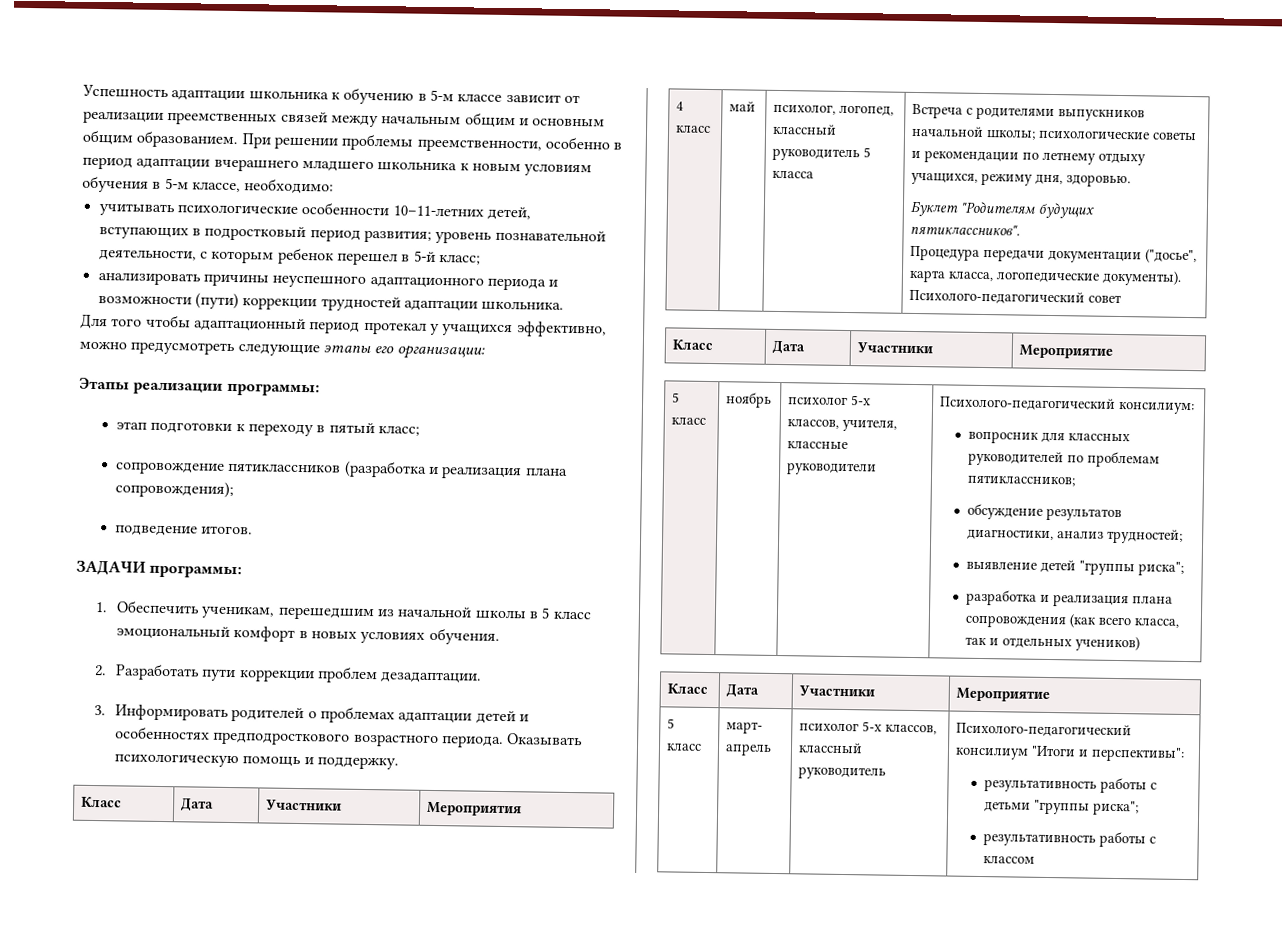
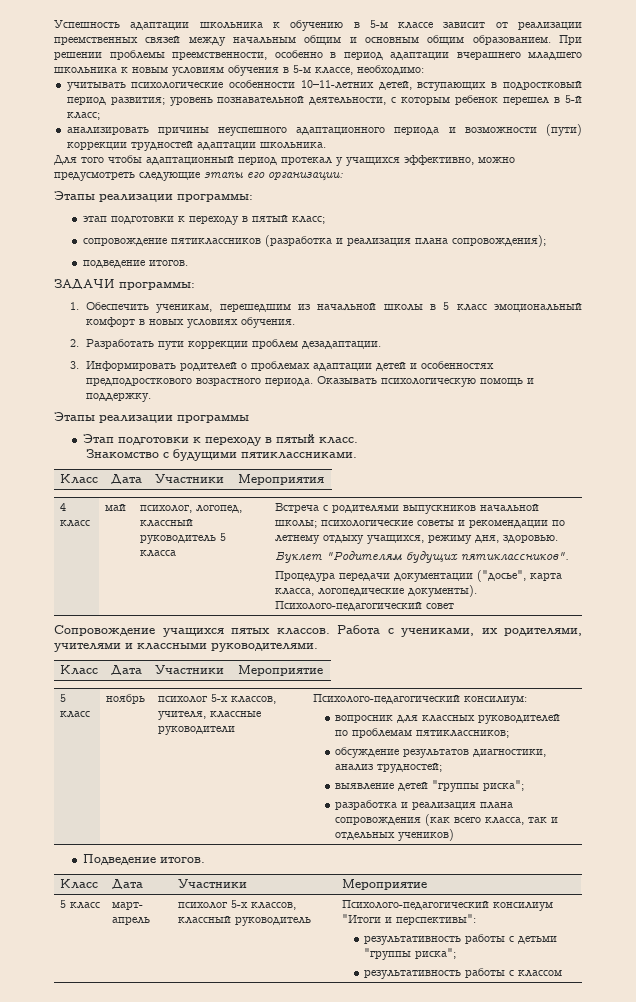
+ Этапы реализации программы
+ Этап подготовки к переходу в пятый класс.
+ Знакомство с будущими пятиклассниками.
+ Сопровождение учащихся пятых классов. Работа с учениками, их родителями, учителями и классными руководителями.
+ Подведение итогов.

